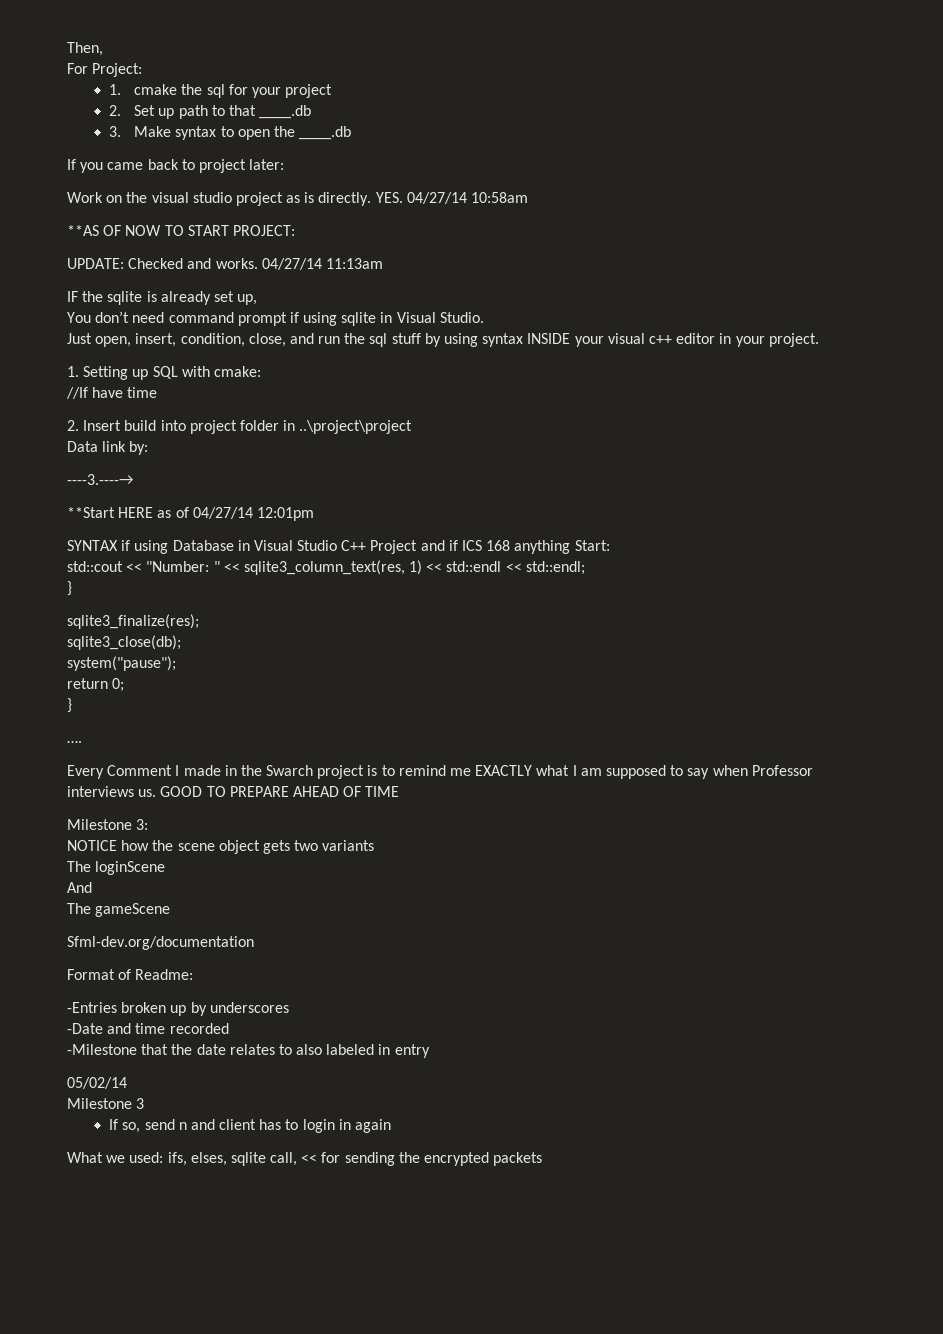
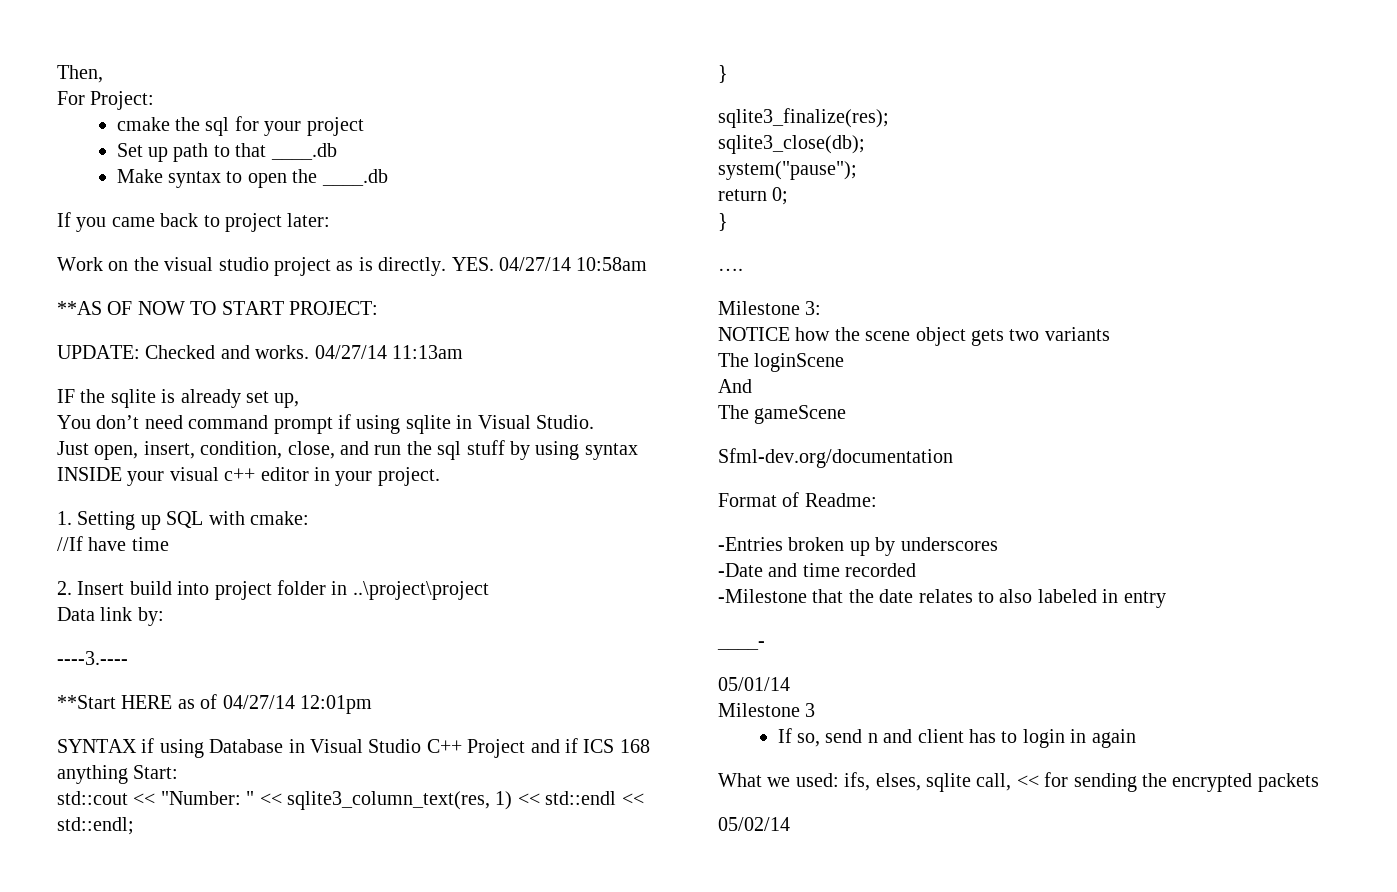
- 1. cmake the sql for your project
+ cmake the sql for your project
- 2. Set up path to that ____.db
+ Set up path to that ____.db
- 3. Make syntax to open the ____.db
+ Make syntax to open the ____.db
- ----3.----→
+ ----3.----
- Every Comment I made in the Swarch project is to remind me EXACTLY what I am supposed to say when Professor interviews us. GOOD TO PREPARE AHEAD OF TIME
- 05/02/14
+ ____-
+ 05/01/14
+ 05/02/14

